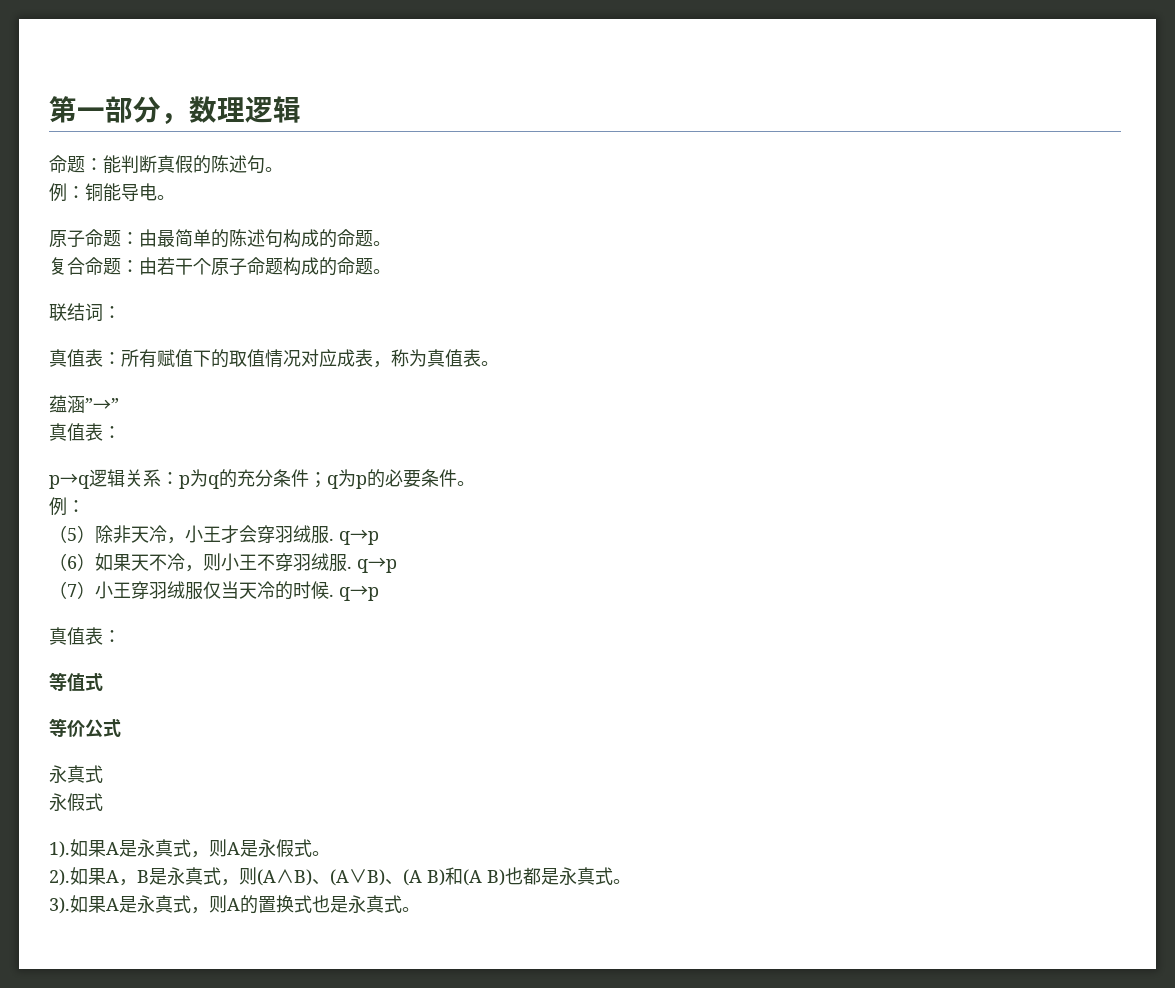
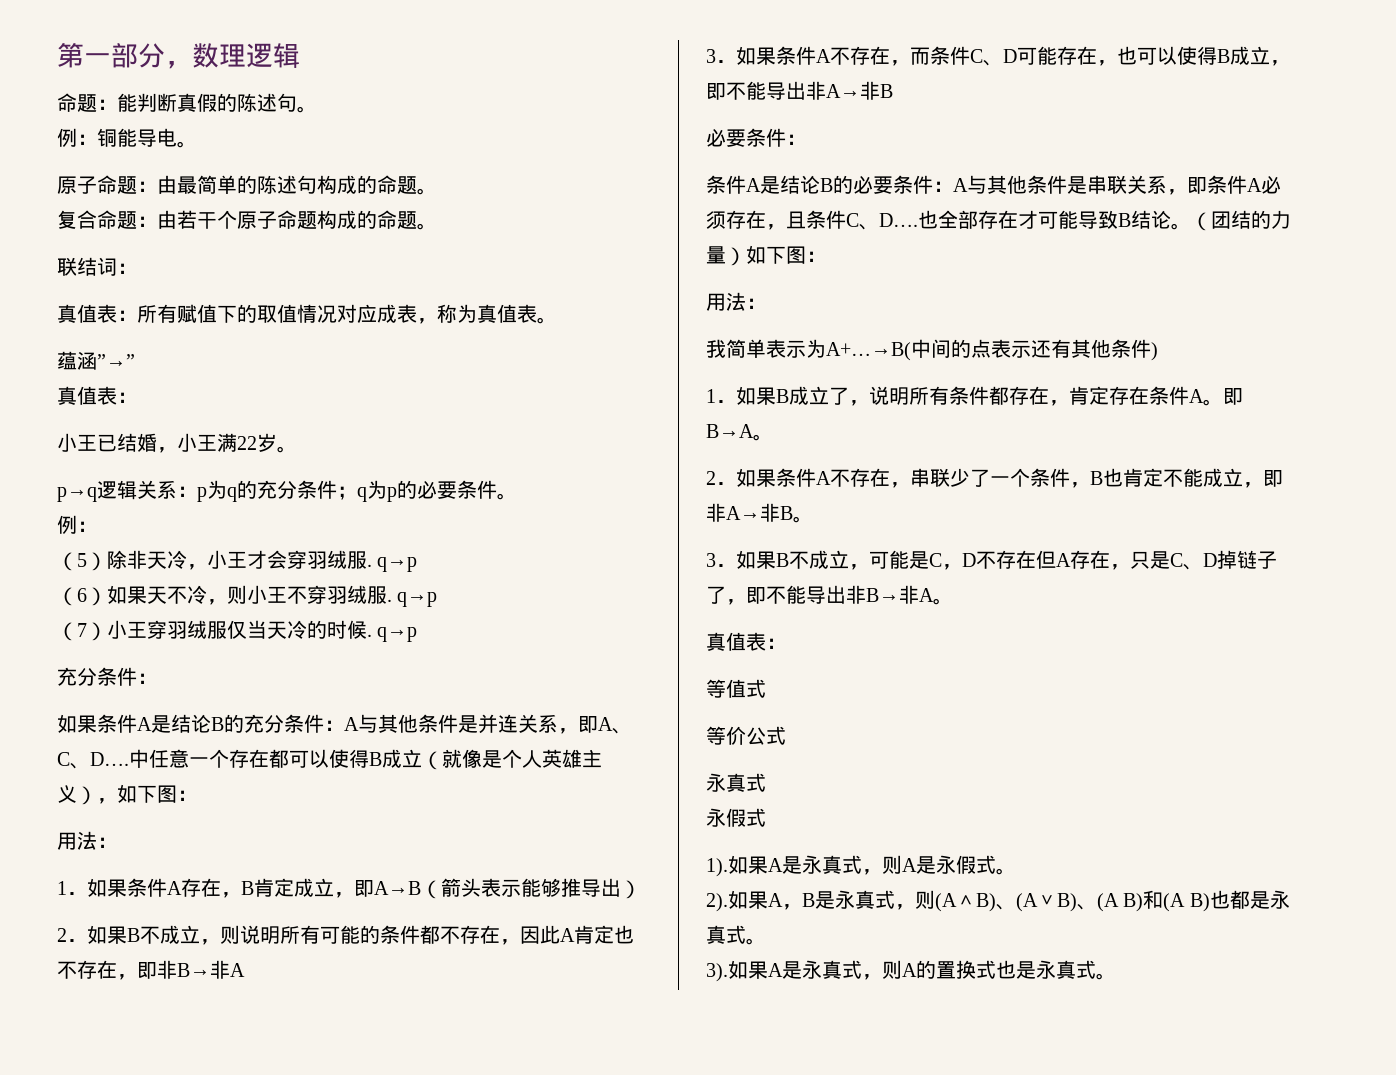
+ 小王已结婚，小王满22岁。
  （7）小王穿羽绒服仅当天冷的时候. q→p
+ 充分条件：
+ 如果条件A是结论B的充分条件：A与其他条件是并连关系，即A、C、D….中任意一个存在都可以使得B成立（就像是个人英雄主义），如下图：
+ 用法：
+ 1．如果条件A存在，B肯定成立，即A→B（箭头表示能够推导出）
+ 2．如果B不成立，则说明所有可能的条件都不存在，因此A肯定也不存在，即非B→非A
+ 3．如果条件A不存在，而条件C、D可能存在，也可以使得B成立，即不能导出非A→非B
+ 必要条件：
+ 条件A是结论B的必要条件：A与其他条件是串联关系，即条件A必须存在，且条件C、D….也全部存在才可能导致B结论。（团结的力量）如下图：
+ 用法：
+ 我简单表示为A+…→B(中间的点表示还有其他条件)
+ 1．如果B成立了，说明所有条件都存在，肯定存在条件A。即B→A。
+ 2．如果条件A不存在，串联少了一个条件，B也肯定不能成立，即非A→非B。
+ 3．如果B不成立，可能是C，D不存在但A存在，只是C、D掉链子了，即不能导出非B→非A。

